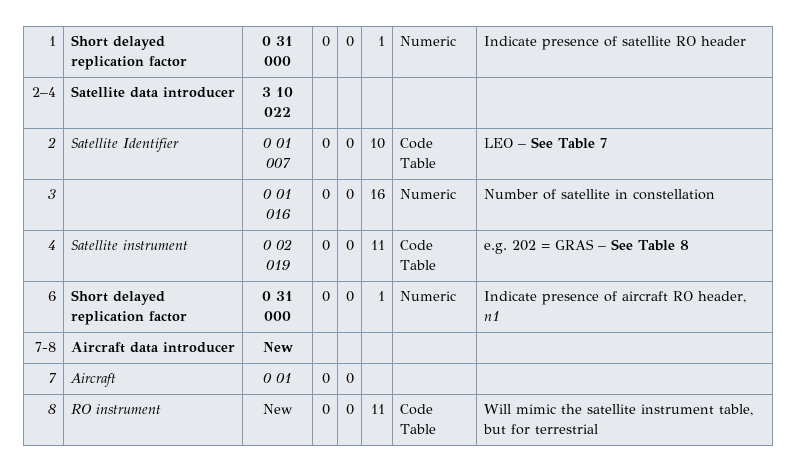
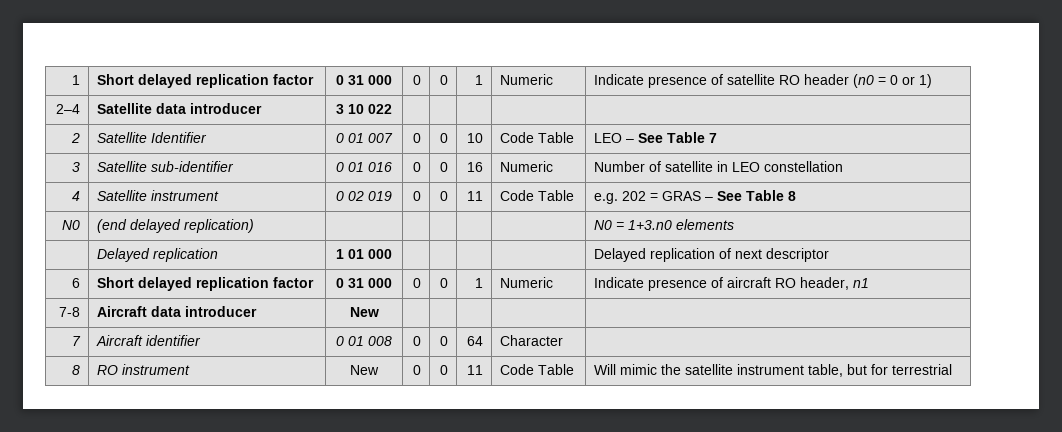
- 1 | Short delayed replication factor | 0 31 000 | 0 | 0 | 1 | Numeric | Indicate presence of satellite RO header
+ 1 | Short delayed replication factor | 0 31 000 | 0 | 0 | 1 | Numeric | Indicate presence of satellite RO header (n0 = 0 or 1)
- 3 | | 0 01 016 | 0 | 0 | 16 | Numeric | Number of satellite in constellation
+ 3 | Satellite sub-identifier | 0 01 016 | 0 | 0 | 16 | Numeric | Number of satellite in LEO constellation
+ N0 | (end delayed replication) | | | | | | N0 = 1+3.n0 elements
+ | Delayed replication | 1 01 000 | | | | | Delayed replication of next descriptor
- 7 | Aircraft | 0 01 | 0 | 0 | | |
+ 7 | Aircraft identifier | 0 01 008 | 0 | 0 | 64 | Character |

